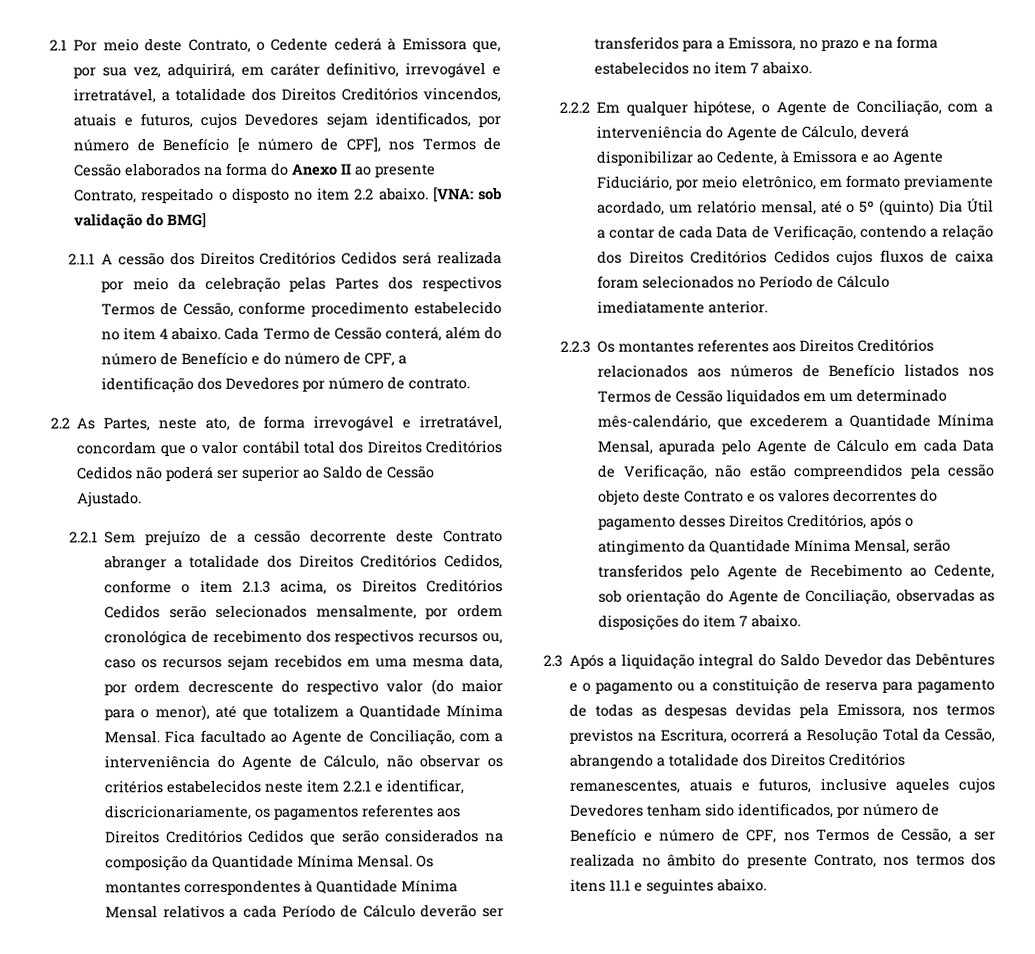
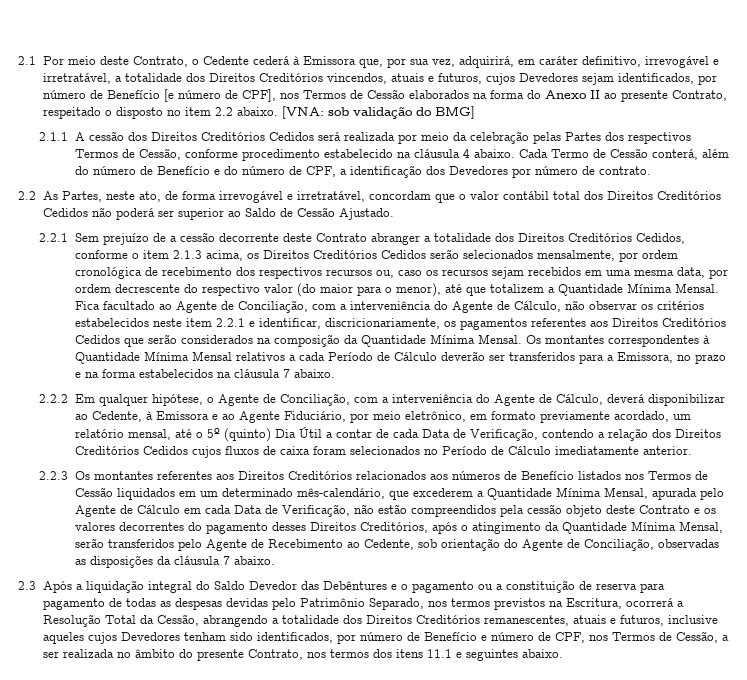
- 2.1.1 A cessão dos Direitos Creditórios Cedidos será realizada por meio da celebração pelas Partes dos respectivos Termos de Cessão, conforme procedimento estabelecido no item 4 abaixo.
+ 2.1.1 A cessão dos Direitos Creditórios Cedidos será realizada por meio da celebração pelas Partes dos respectivos Termos de Cessão, conforme procedimento estabelecido na cláusula 4 abaixo.
- Os montantes correspondentes à Quantidade Mínima Mensal relativos a cada Período de Cálculo deverão ser transferidos para a Emissora, no prazo e na forma estabelecidos no item 7 abaixo.
+ Os montantes correspondentes à Quantidade Mínima Mensal relativos a cada Período de Cálculo deverão ser transferidos para a Emissora, no prazo e na forma estabelecidos na cláusula 7 abaixo.
- 2.2.3 Os montantes referentes aos Direitos Creditórios relacionados aos números de Benefício listados nos Termos de Cessão liquidados em um determinado mês-calendário, que excederem a Quantidade Mínima Mensal, apurada pelo Agente de Cálculo em cada Data de Verificação, não estão compreendidos pela cessão objeto deste Contrato e os valores decorrentes do pagamento desses Direitos Creditórios, após o atingimento da Quantidade Mínima Mensal, serão transferidos pelo Agente de Recebimento ao Cedente, sob orientação do Agente de Conciliação, observadas as disposições do item 7 abaixo.
+ 2.2.3 Os montantes referentes aos Direitos Creditórios relacionados aos números de Benefício listados nos Termos de Cessão liquidados em um determinado mês-calendário, que excederem a Quantidade Mínima Mensal, apurada pelo Agente de Cálculo em cada Data de Verificação, não estão compreendidos pela cessão objeto deste Contrato e os valores decorrentes do pagamento desses Direitos Creditórios, após o atingimento da Quantidade Mínima Mensal, serão transferidos pelo Agente de Recebimento ao Cedente, sob orientação do Agente de Conciliação, observadas as disposições da cláusula 7 abaixo.
- 2.3 Após a liquidação integral do Saldo Devedor das Debêntures e o pagamento ou a constituição de reserva para pagamento de todas as despesas devidas pela Emissora, nos termos previstos na Escritura, ocorrerá a Resolução Total da Cessão, abrangendo a totalidade dos Direitos Creditórios remanescentes, atuais e futuros, inclusive aqueles cujos Devedores tenham sido identificados, por número de Benefício e número de CPF, nos Termos de Cessão, a ser realizada no âmbito do presente Contrato, nos termos dos itens 11.1 e seguintes abaixo.
+ 2.3 Após a liquidação integral do Saldo Devedor das Debêntures e o pagamento ou a constituição de reserva para pagamento de todas as despesas devidas pelo Patrimônio Separado, nos termos previstos na Escritura, ocorrerá a Resolução Total da Cessão, abrangendo a totalidade dos Direitos Creditórios remanescentes, atuais e futuros, inclusive aqueles cujos Devedores tenham sido identificados, por número de Benefício e número de CPF, nos Termos de Cessão, a ser realizada no âmbito do presente Contrato, nos termos dos itens 11.1 e seguintes abaixo.

